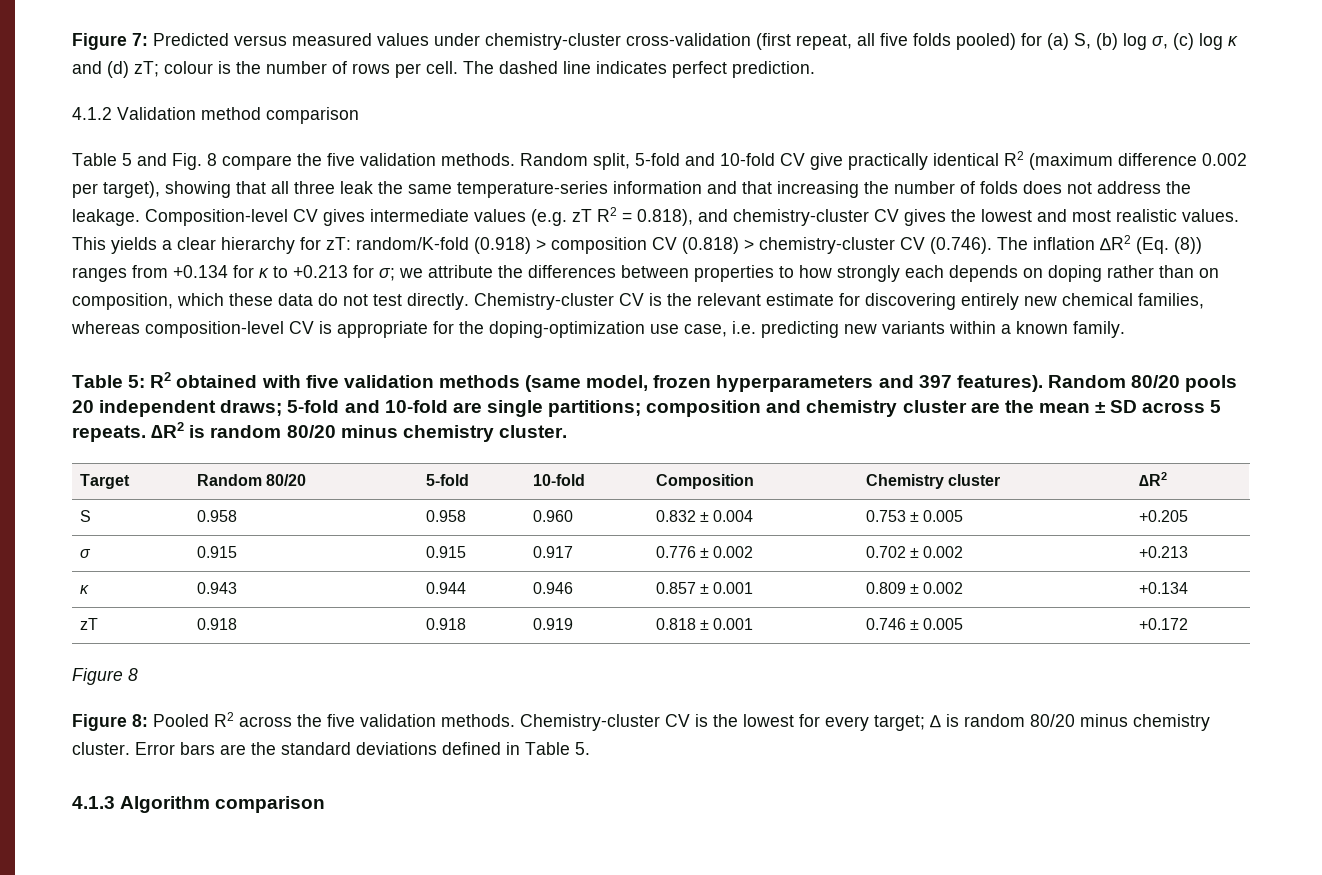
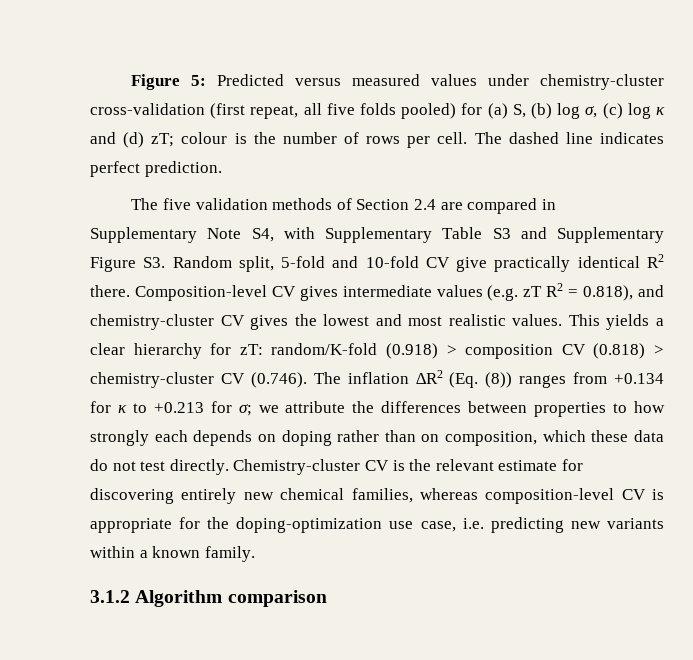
- Figure 7: Predicted versus measured values under chemistry-cluster cross-validation (first repeat, all five folds pooled) for (a) S, (b) log σ, (c) log κ and (d) zT; colour is the number of rows per cell.
+ Figure 5: Predicted versus measured values under chemistry-cluster cross-validation (first repeat, all five folds pooled) for (a) S, (b) log σ, (c) log κ and (d) zT; colour is the number of rows per cell.
- 4.1.2 Validation method comparison
- Table 5 and Fig. 8 compare the five validation methods. Random split, 5-fold and 10-fold CV give practically identical R2 (maximum difference 0.002 per target), showing that all three leak the same temperature-series information and that increasing the number of folds does not address the leakage.
+ The five validation methods of Section 2.4 are compared in Supplementary Note S4, with Supplementary Table S3 and Supplementary Figure S3. Random split, 5-fold and 10-fold CV give practically identical R2 there.
- Table 5: R2 obtained with five validation methods (same model, frozen hyperparameters and 397 features). Random 80/20 pools 20 independent draws; 5-fold and 10-fold are single partitions; composition and chemistry cluster are the mean ± SD across 5 repeats. ∆R2 is random 80/20 minus chemistry cluster.
- Target | Random 80/20 | 5-fold | 10-fold | Composition | Chemistry cluster | ∆R2
- S | 0.958 | 0.958 | 0.960 | 0.832 ± 0.004 | 0.753 ± 0.005 | +0.205
- σ | 0.915 | 0.915 | 0.917 | 0.776 ± 0.002 | 0.702 ± 0.002 | +0.213
- κ | 0.943 | 0.944 | 0.946 | 0.857 ± 0.001 | 0.809 ± 0.002 | +0.134
- zT | 0.918 | 0.918 | 0.919 | 0.818 ± 0.001 | 0.746 ± 0.005 | +0.172
- Figure 8
- Figure 8: Pooled R2 across the five validation methods. Chemistry-cluster CV is the lowest for every target; ∆ is random 80/20 minus chemistry cluster. Error bars are the standard deviations defined in Table 5.
- 4.1.3 Algorithm comparison
+ 3.1.2 Algorithm comparison

